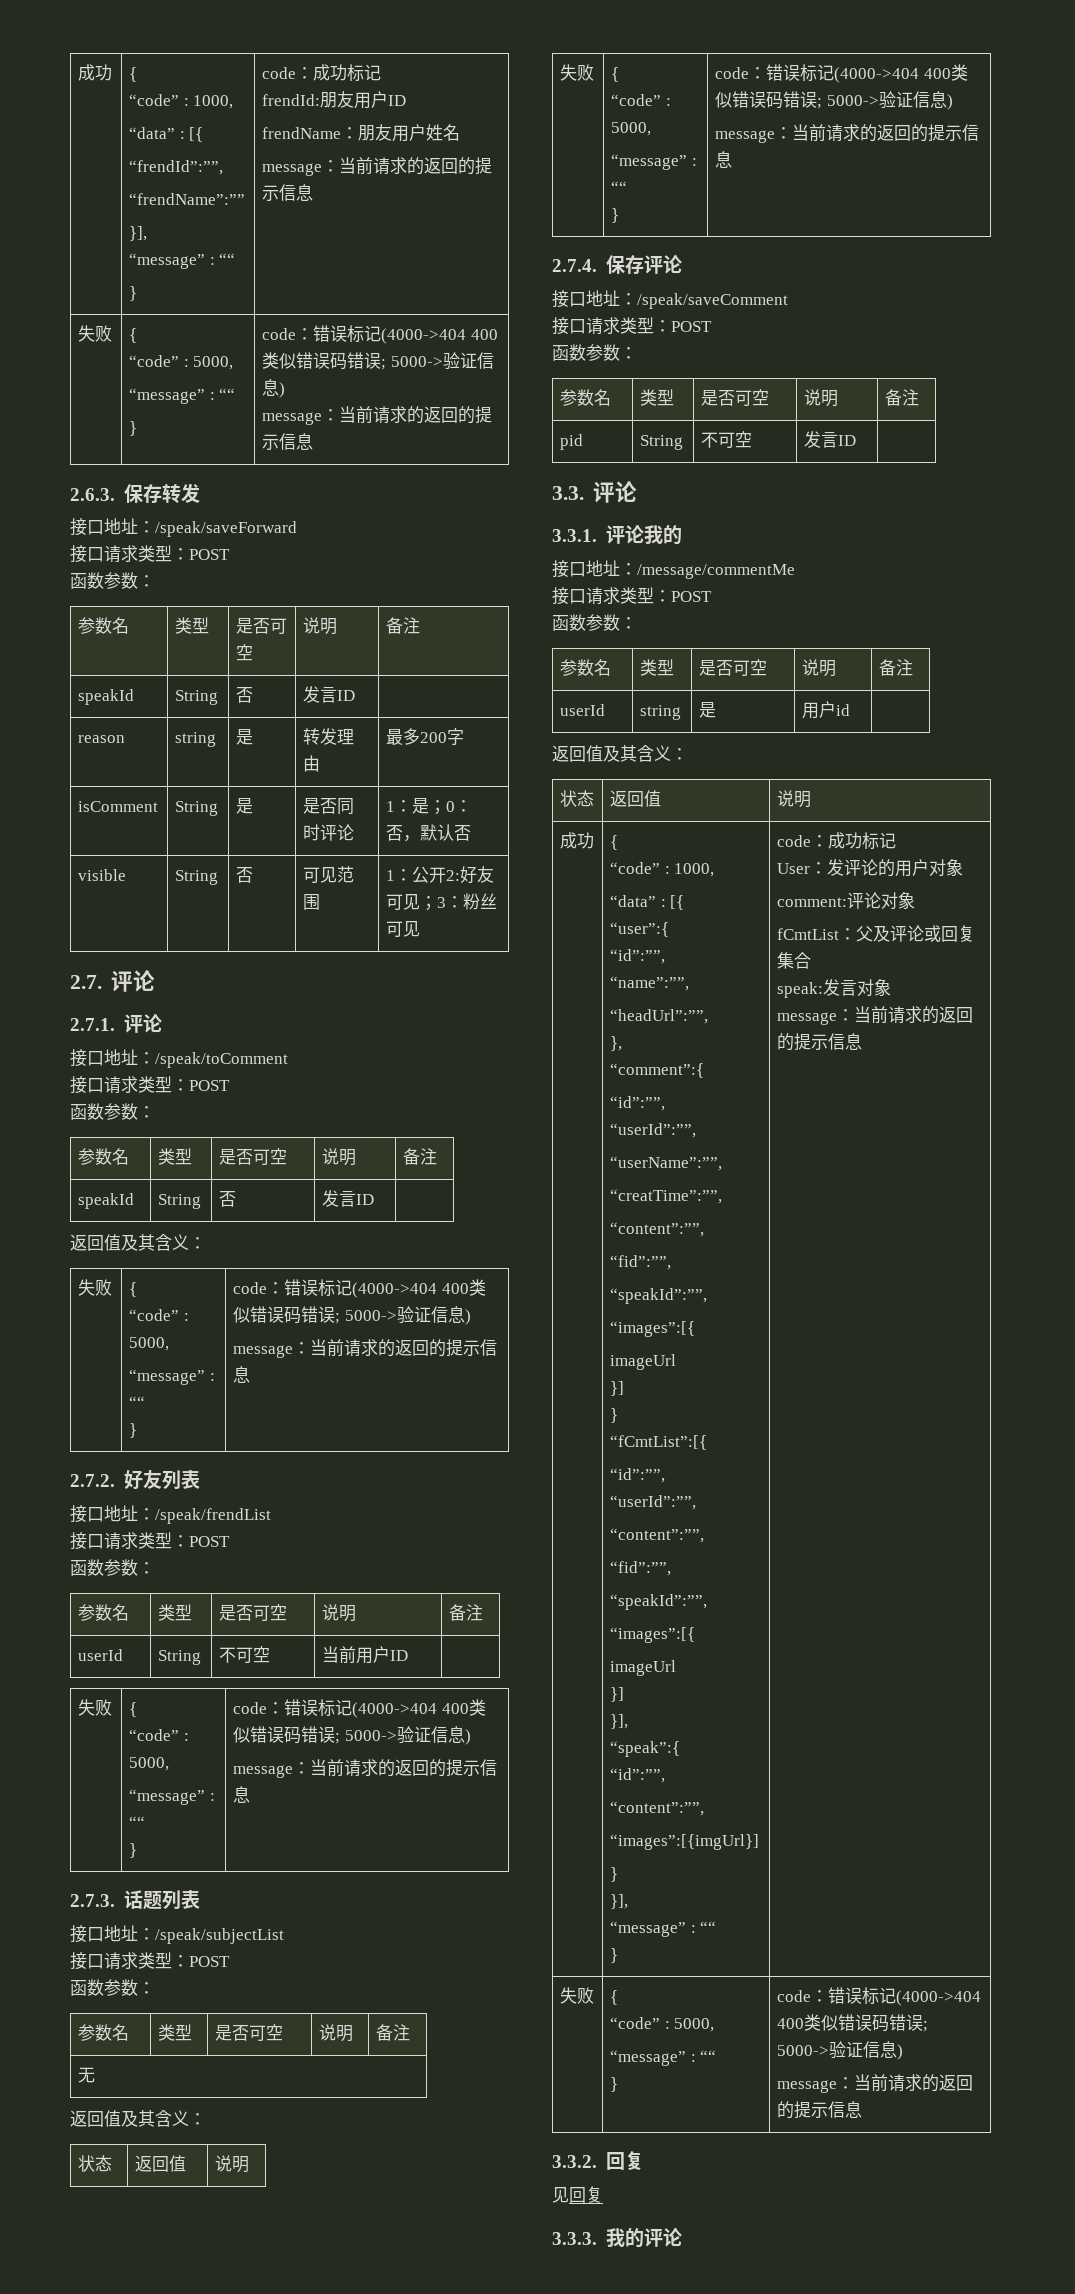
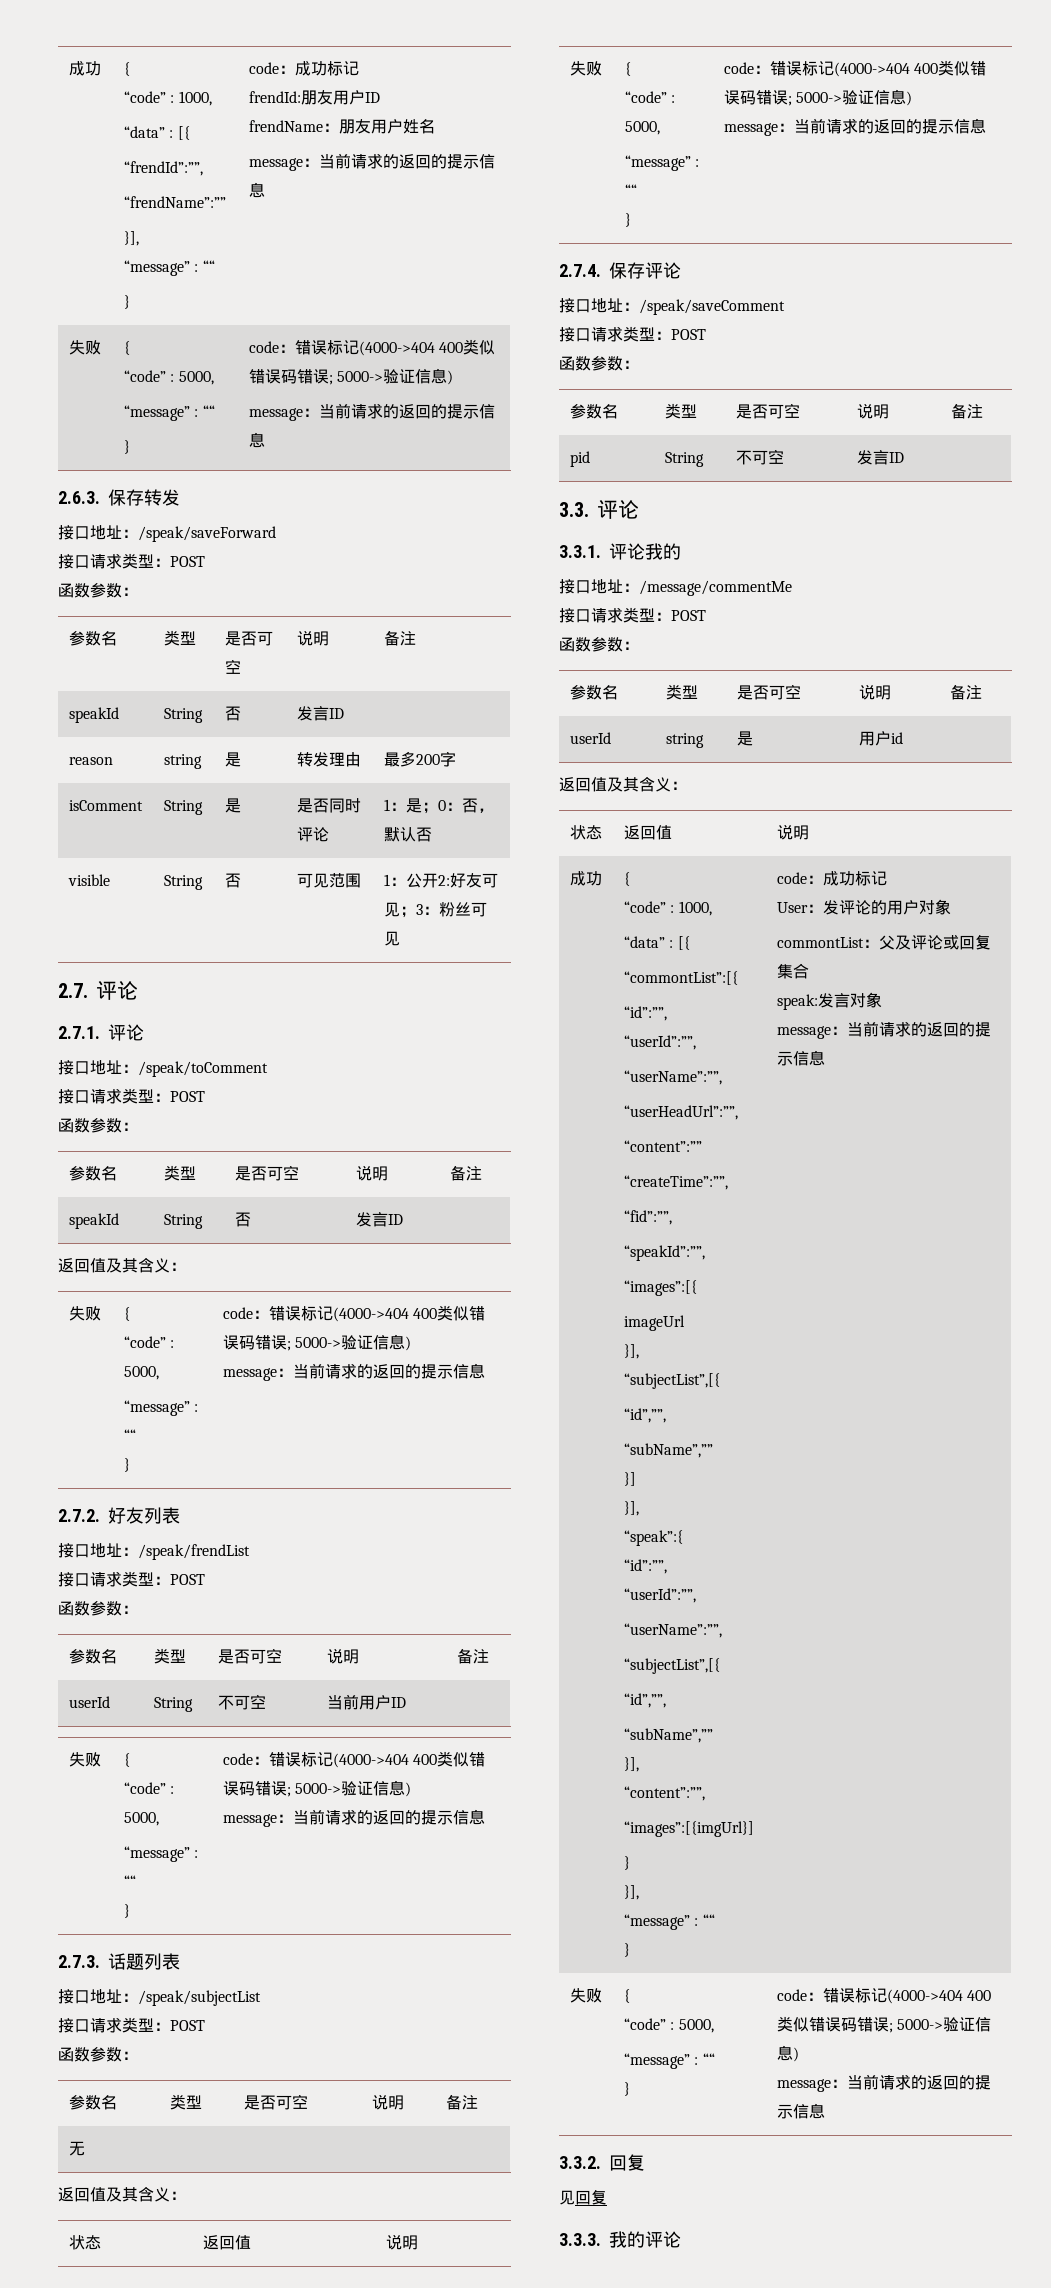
- “user”:{
- “id”:””,
- “name”:””,
- “headUrl”:””,
- },
- “comment”:{
+ “commontList”:[{
  “id”:””,
  “userId”:””,
  “userName”:””,
- “creatTime”:””,
- “content”:””,
+ “userHeadUrl”:””,
+ “content”:””
+ “createTime”:””,
  “fid”:””,
  “speakId”:””,
  “images”:[{
  imageUrl
- }]
- }
- “fCmtList”:[{
- “id”:””,
- “userId”:””,
- “content”:””,
- “fid”:””,
- “speakId”:””,
- “images”:[{
- imageUrl
+ }],
+ “subjectList”,[{
+ “id”,””,
+ “subName”,””
  }]
  }],
  “speak”:{
  “id”:””,
+ “userId”:””,
+ “userName”:””,
+ “subjectList”,[{
+ “id”,””,
+ “subName”,””
+ }],
- comment:评论对象
- fCmtList：父及评论或回复集合
+ commontList：父及评论或回复集合

